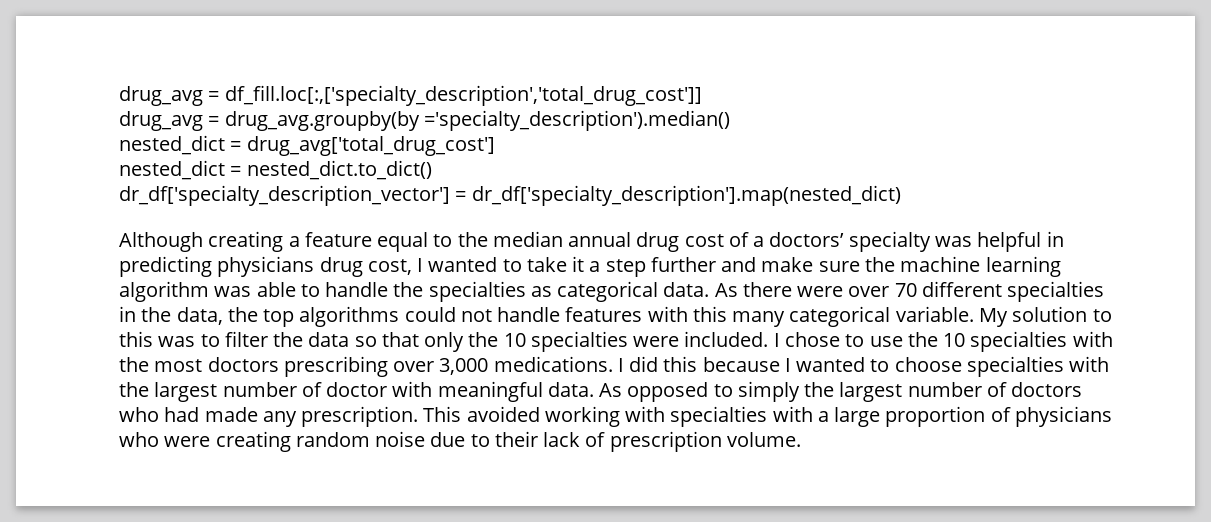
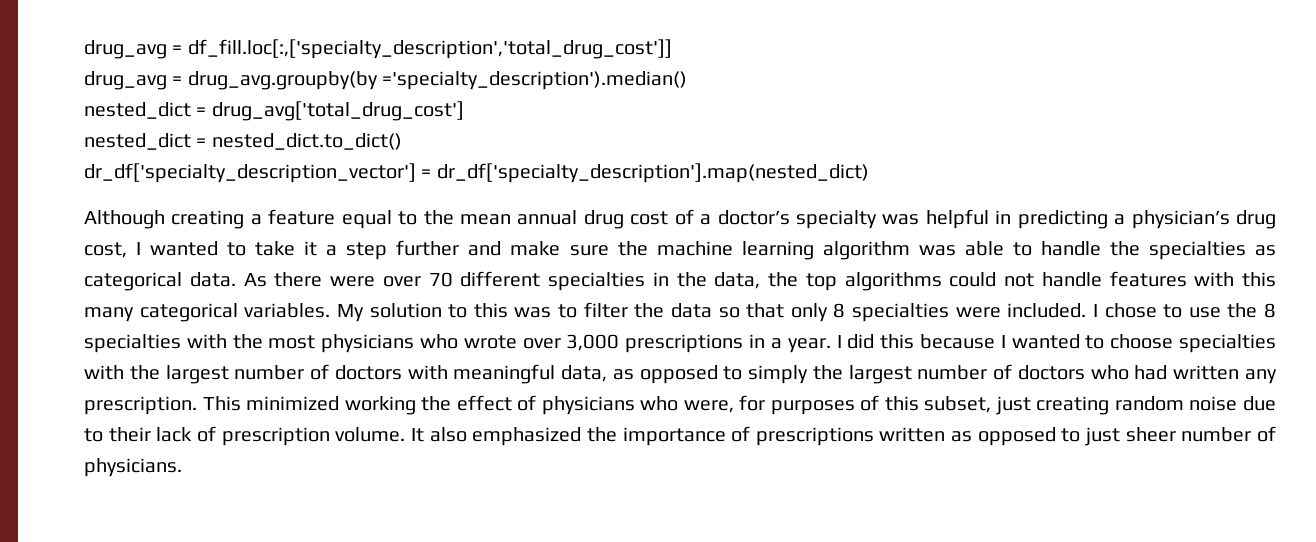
- Although creating a feature equal to the median annual drug cost of a doctors’ specialty was helpful in predicting physicians drug cost, I wanted to take it a step further and make sure the machine learning algorithm was able to handle the specialties as categorical data.
+ Although creating a feature equal to the mean annual drug cost of a doctor’s specialty was helpful in predicting a physician’s drug cost, I wanted to take it a step further and make sure the machine learning algorithm was able to handle the specialties as categorical data.
- As there were over 70 different specialties in the data, the top algorithms could not handle features with this many categorical variable.
+ As there were over 70 different specialties in the data, the top algorithms could not handle features with this many categorical variables.
- My solution to this was to filter the data so that only the 10 specialties were included.
+ My solution to this was to filter the data so that only 8 specialties were included.
- I chose to use the 10 specialties with the most doctors prescribing over 3,000 medications.
+ I chose to use the 8 specialties with the most physicians who wrote over 3,000 prescriptions in a year.
- I did this because I wanted to choose specialties with the largest number of doctor with meaningful data. As opposed to simply the largest number of doctors who had made any prescription.
+ I did this because I wanted to choose specialties with the largest number of doctors with meaningful data, as opposed to simply the largest number of doctors who had written any prescription.
- This avoided working with specialties with a large proportion of physicians who were creating random noise due to their lack of prescription volume.
+ This minimized working the effect of physicians who were, for purposes of this subset, just creating random noise due to their lack of prescription volume.
+ It also emphasized the importance of prescriptions written as opposed to just sheer number of physicians.

